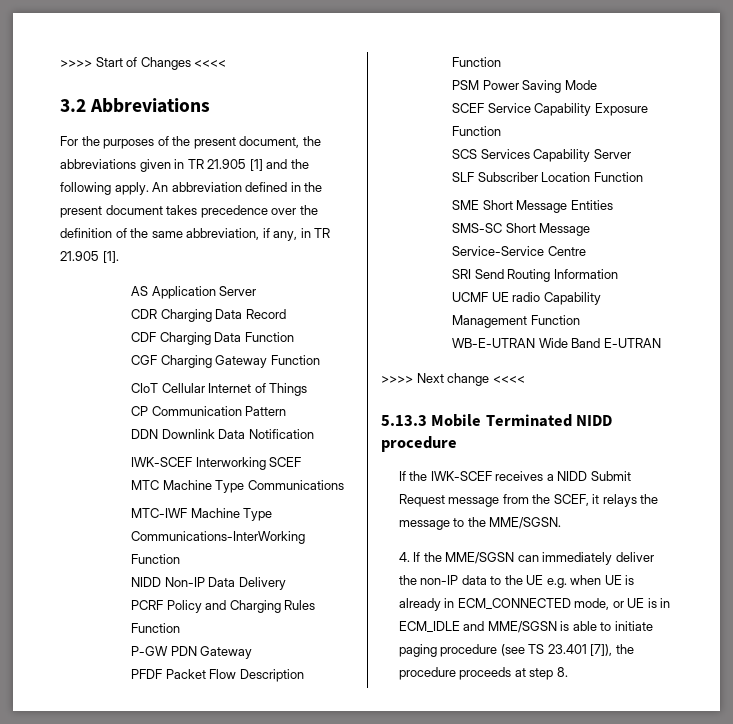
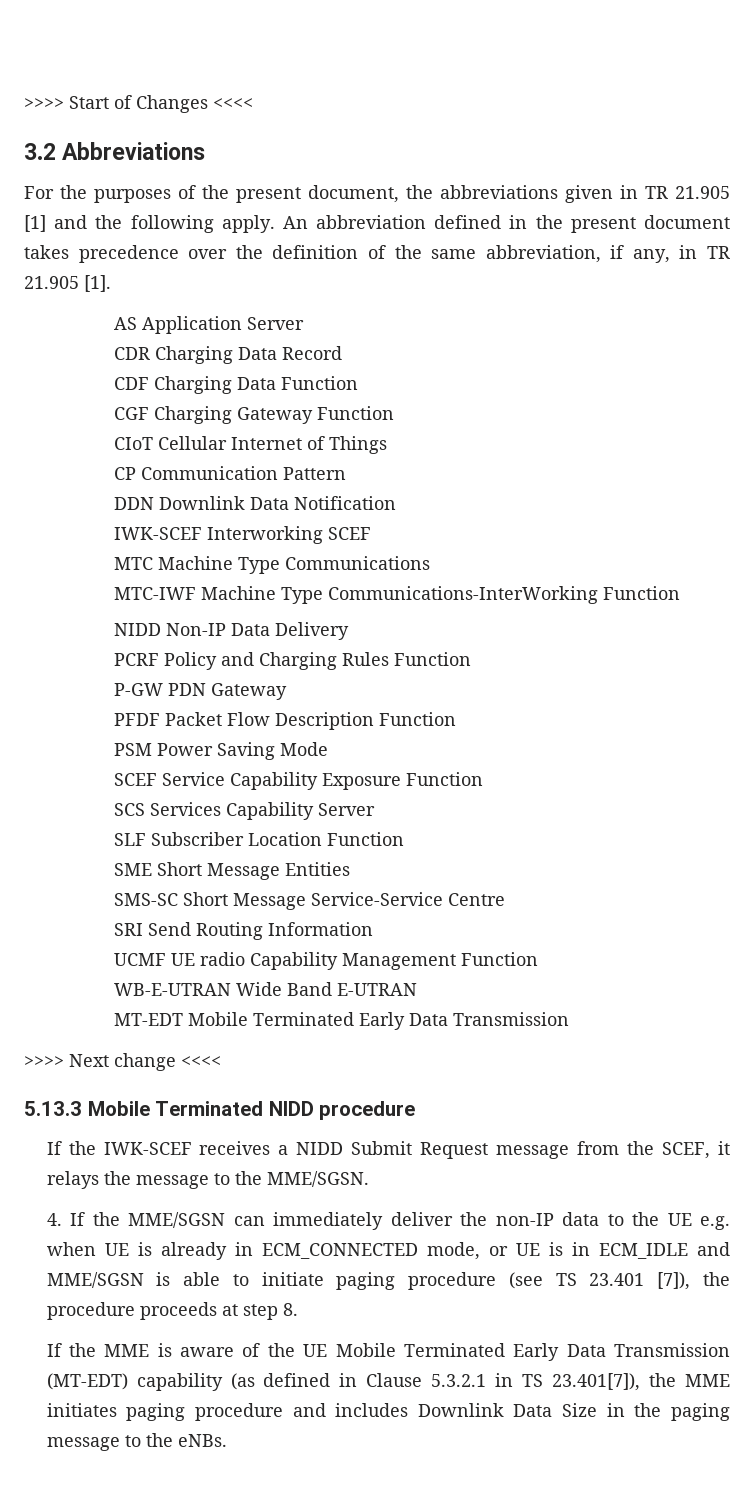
+ MT-EDT Mobile Terminated Early Data Transmission
+ If the MME is aware of the UE Mobile Terminated Early Data Transmission (MT-EDT) capability (as defined in Clause 5.3.2.1 in TS 23.401[7]), the MME initiates paging procedure and includes Downlink Data Size in the paging message to the eNBs.

